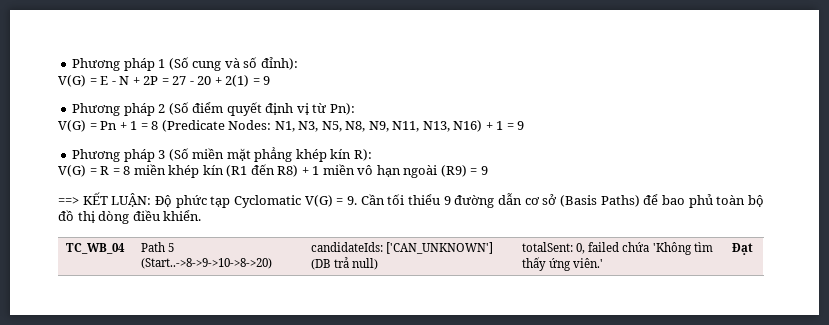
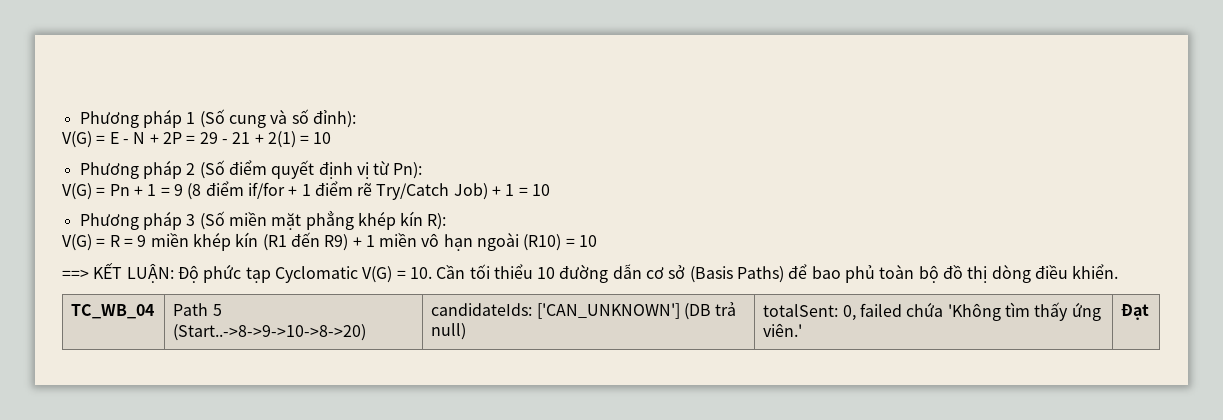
- V(G) = E - N + 2P = 27 - 20 + 2(1) = 9
+ V(G) = E - N + 2P = 29 - 21 + 2(1) = 10
- V(G) = Pn + 1 = 8 (Predicate Nodes: N1, N3, N5, N8, N9, N11, N13, N16) + 1 = 9
+ V(G) = Pn + 1 = 9 (8 điểm if/for + 1 điểm rẽ Try/Catch Job) + 1 = 10
- V(G) = R = 8 miền khép kín (R1 đến R8) + 1 miền vô hạn ngoài (R9) = 9
+ V(G) = R = 9 miền khép kín (R1 đến R9) + 1 miền vô hạn ngoài (R10) = 10
- ==> KẾT LUẬN: Độ phức tạp Cyclomatic V(G) = 9. Cần tối thiểu 9 đường dẫn cơ sở (Basis Paths) để bao phủ toàn bộ đồ thị dòng điều khiển.
+ ==> KẾT LUẬN: Độ phức tạp Cyclomatic V(G) = 10. Cần tối thiểu 10 đường dẫn cơ sở (Basis Paths) để bao phủ toàn bộ đồ thị dòng điều khiển.

